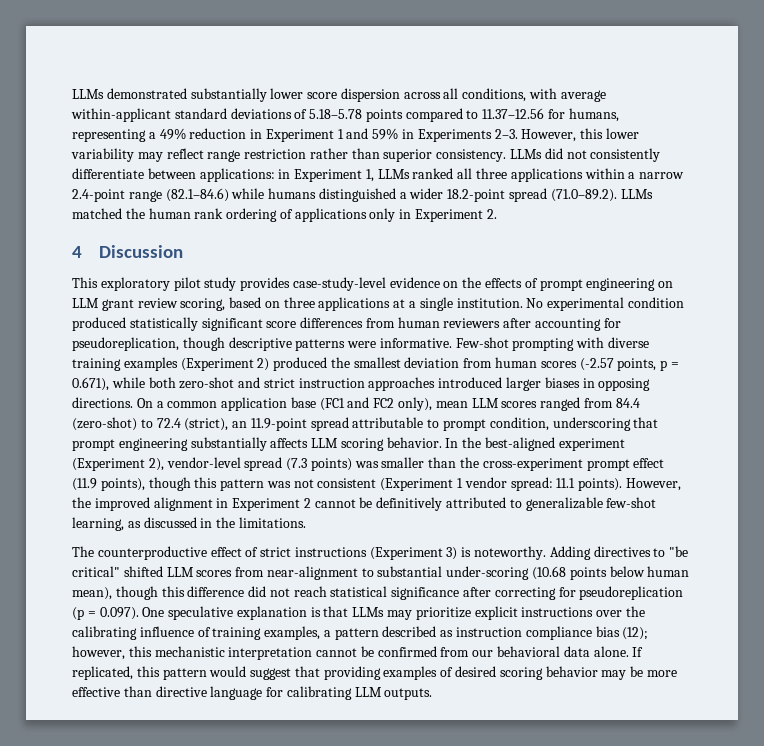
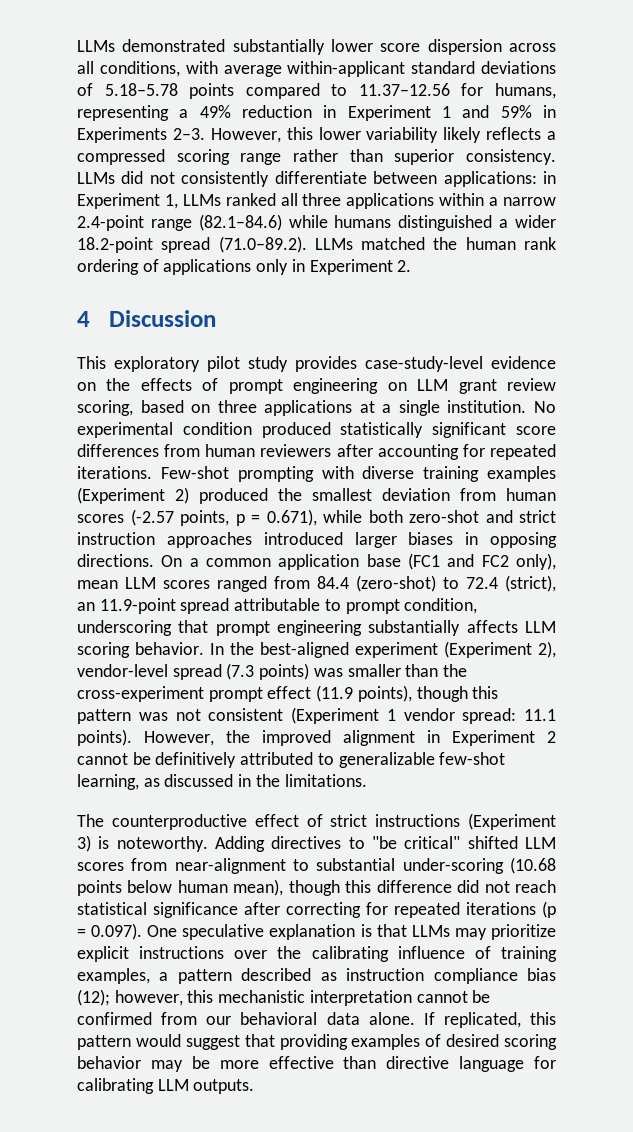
- However, this lower variability may reflect range restriction rather than superior consistency.
+ However, this lower variability likely reflects a compressed scoring range rather than superior consistency.
- No experimental condition produced statistically significant score differences from human reviewers after accounting for pseudoreplication, though descriptive patterns were informative.
+ No experimental condition produced statistically significant score differences from human reviewers after accounting for repeated iterations.
- Adding directives to "be critical" shifted LLM scores from near-alignment to substantial under-scoring (10.68 points below human mean), though this difference did not reach statistical significance after correcting for pseudoreplication (p = 0.097). One speculative explanation is that LLMs may prioritize explicit instructions over the calibrating influence of training examples, a pattern described as instruction compliance bias (12);
+ Adding directives to "be critical" shifted LLM scores from near-alignment to substantial under-scoring (10.68 points below human mean), though this difference did not reach statistical significance after correcting for repeated iterations (p = 0.097). One speculative explanation is that LLMs may prioritize explicit instructions over the calibrating influence of training examples, a pattern described as instruction compliance bias (12);

